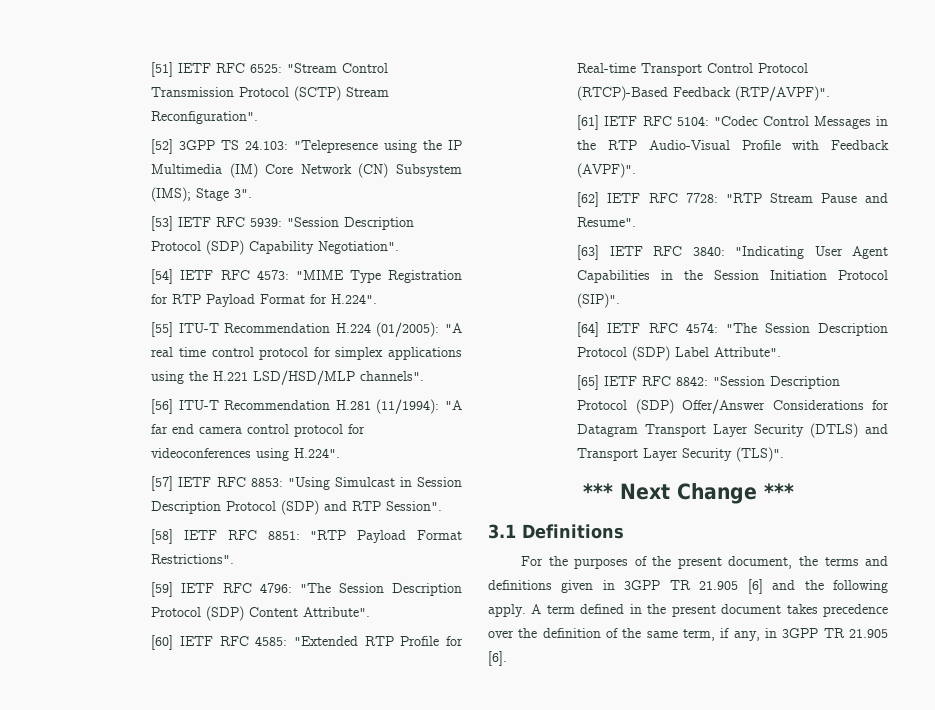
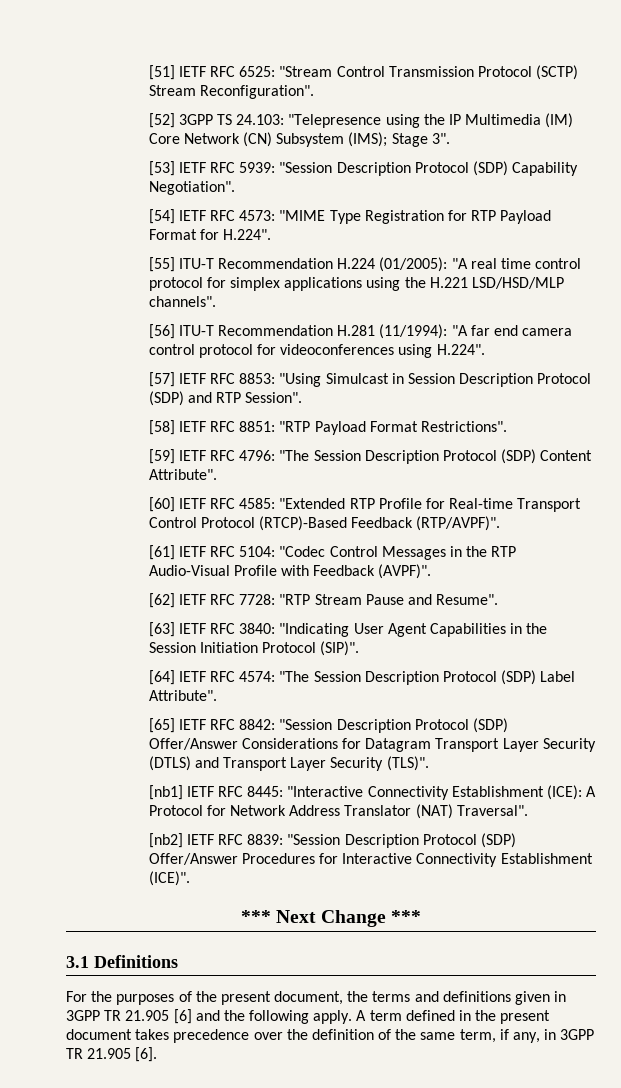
+ [nb1] IETF RFC 8445: "Interactive Connectivity Establishment (ICE): A Protocol for Network Address Translator (NAT) Traversal".
+ [nb2] IETF RFC 8839: "Session Description Protocol (SDP) Offer/Answer Procedures for Interactive Connectivity Establishment (ICE)".

